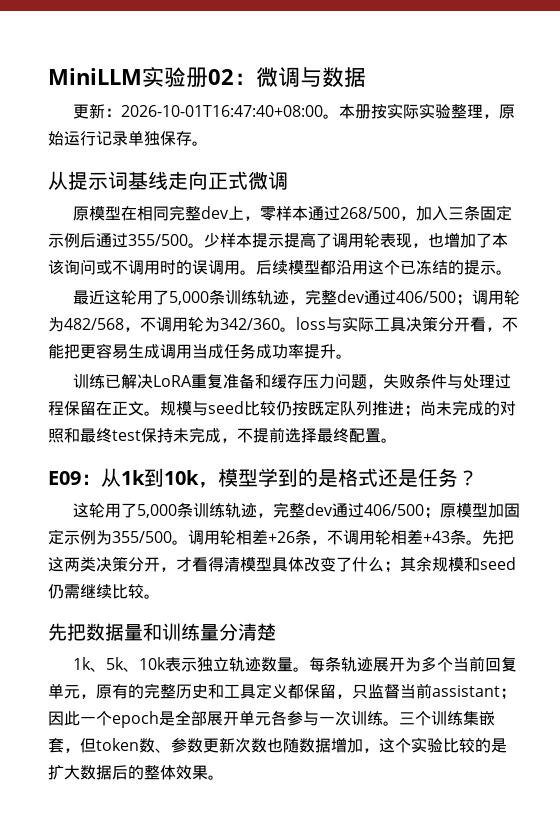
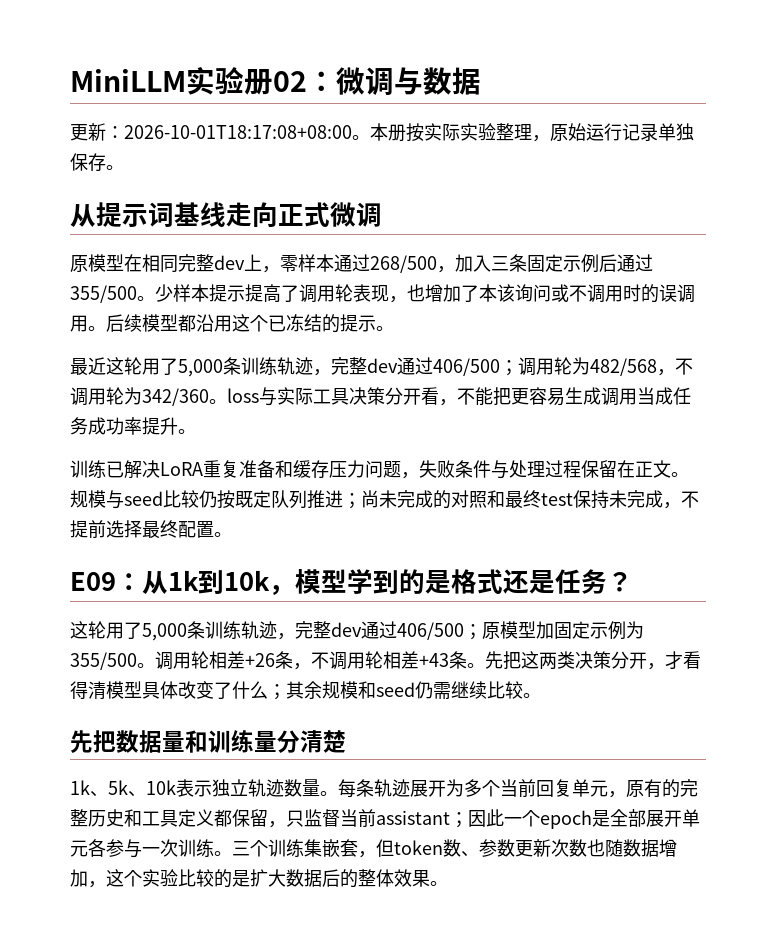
- 更新：2026-10-01T16:47:40+08:00。
+ 更新：2026-10-01T18:17:08+08:00。

